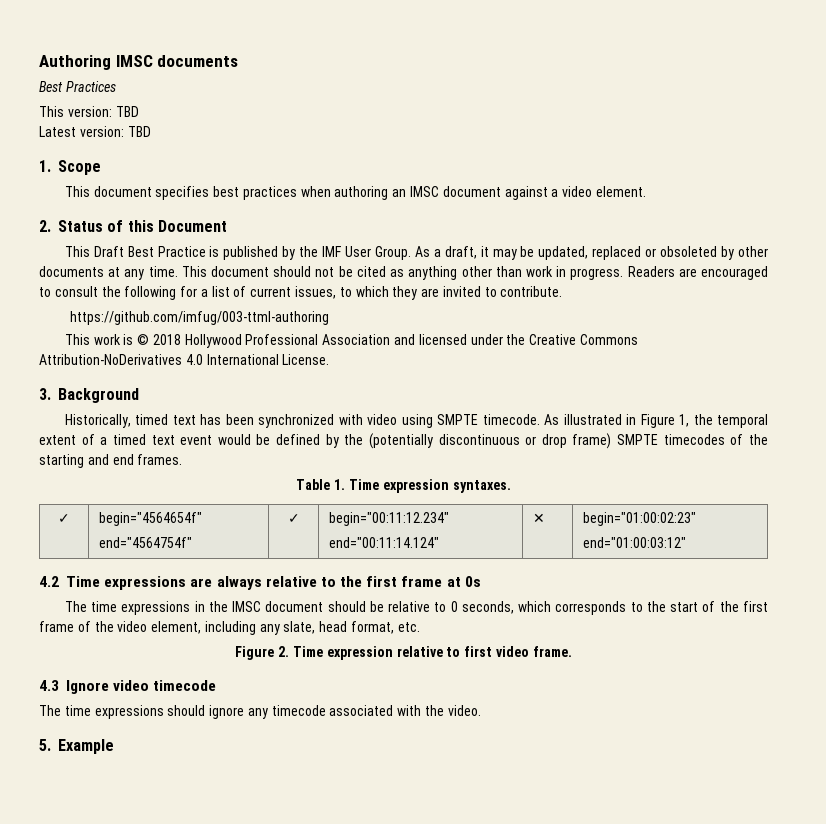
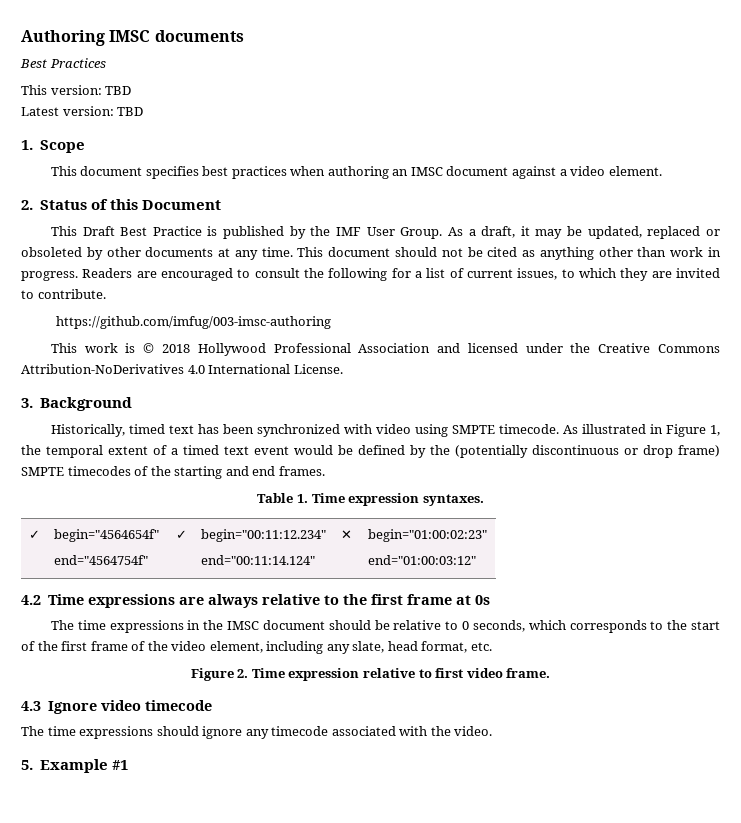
- https://github.com/imfug/003-ttml-authoring
+ https://github.com/imfug/003-imsc-authoring
- 5. Example
+ 5. Example #1

